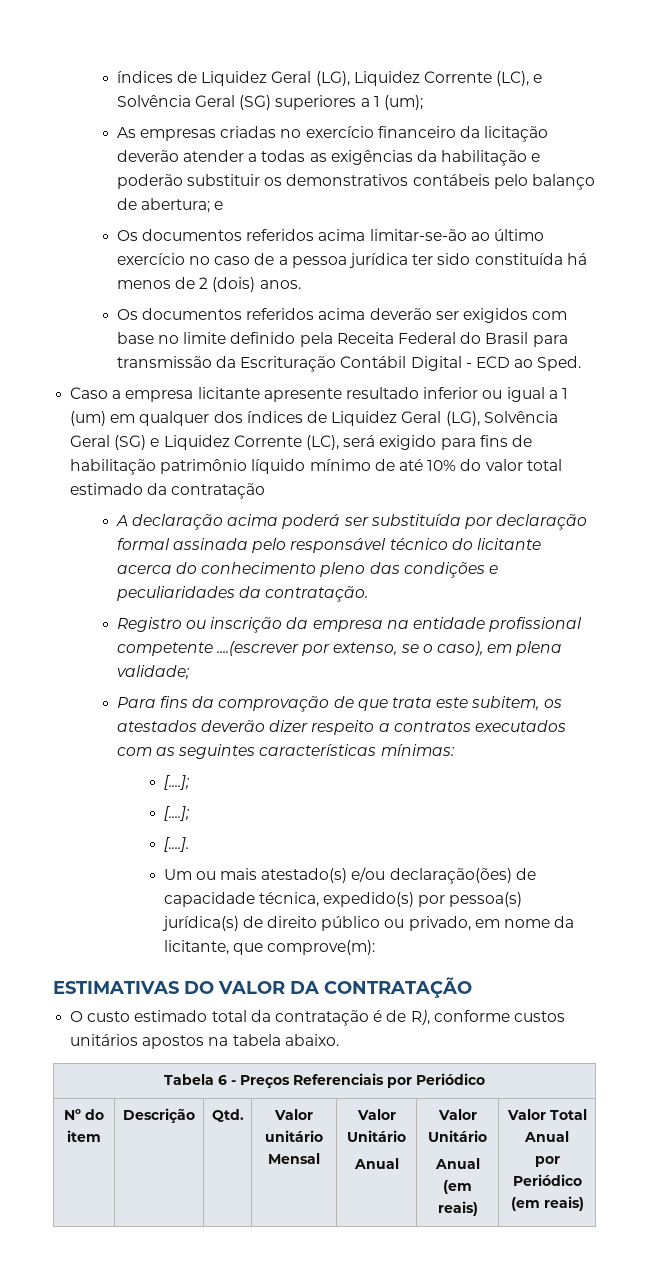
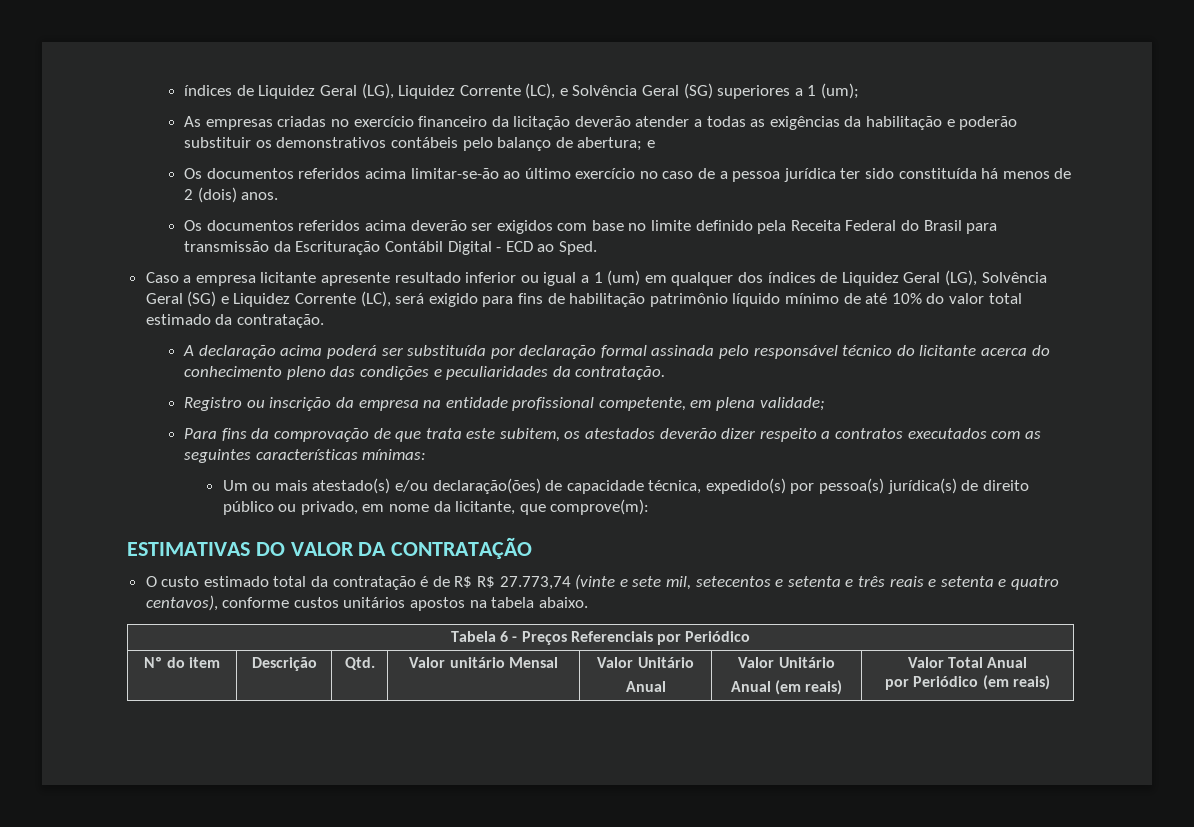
- Caso a empresa licitante apresente resultado inferior ou igual a 1 (um) em qualquer dos índices de Liquidez Geral (LG), Solvência Geral (SG) e Liquidez Corrente (LC), será exigido para fins de habilitação patrimônio líquido mínimo de até 10% do valor total estimado da contratação
+ Caso a empresa licitante apresente resultado inferior ou igual a 1 (um) em qualquer dos índices de Liquidez Geral (LG), Solvência Geral (SG) e Liquidez Corrente (LC), será exigido para fins de habilitação patrimônio líquido mínimo de até 10% do valor total estimado da contratação.
- Registro ou inscrição da empresa na entidade profissional competente ....(escrever por extenso, se o caso), em plena validade;
+ Registro ou inscrição da empresa na entidade profissional competente, em plena validade;
  Para fins da comprovação de que trata este subitem, os atestados deverão dizer respeito a contratos executados com as seguintes características mínimas:
- [....];
- [....];
- [....].
- O custo estimado total da contratação é de R), conforme custos unitários apostos na tabela abaixo.
+ O custo estimado total da contratação é de R$ R$ 27.773,74 (vinte e sete mil, setecentos e setenta e três reais e setenta e quatro centavos), conforme custos unitários apostos na tabela abaixo.

